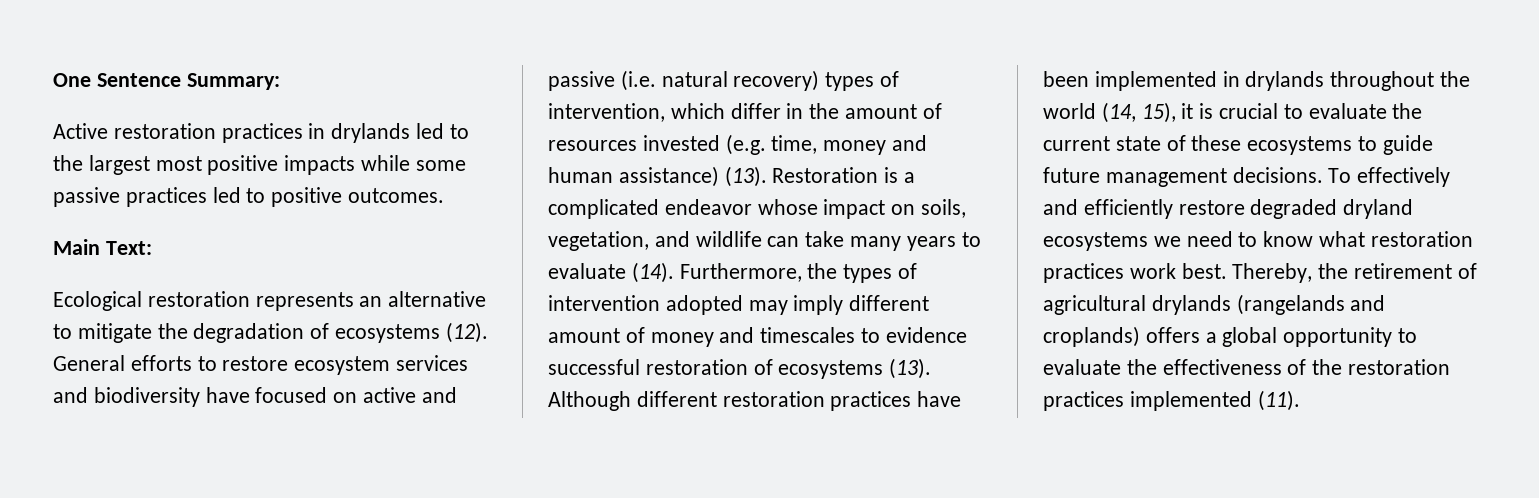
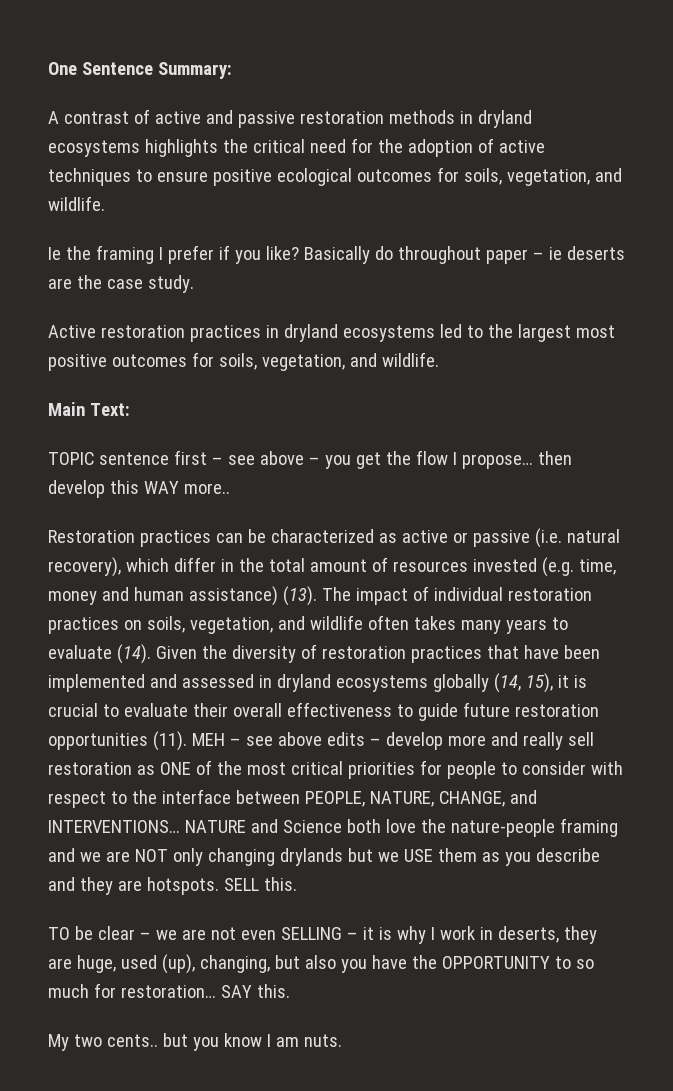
+ A contrast of active and passive restoration methods in dryland ecosystems highlights the critical need for the adoption of active techniques to ensure positive ecological outcomes for soils, vegetation, and wildlife.
+ Ie the framing I prefer if you like? Basically do throughout paper – ie deserts are the case study.
- Active restoration practices in drylands led to the largest most positive impacts while some passive practices led to positive outcomes.
+ Active restoration practices in dryland ecosystems led to the largest most positive outcomes for soils, vegetation, and wildlife.
  Main Text:
- Ecological restoration represents an alternative to mitigate the degradation of ecosystems (12). General efforts to restore ecosystem services and biodiversity have focused on active and passive (i.e. natural recovery) types of intervention, which differ in the amount of resources invested (e.g. time, money and human assistance) (13).
+ TOPIC sentence first – see above – you get the flow I propose… then develop this WAY more..
+ Restoration practices can be characterized as active or passive (i.e. natural recovery), which differ in the total amount of resources invested (e.g. time, money and human assistance) (13).
- Restoration is a complicated endeavor whose impact on soils, vegetation, and wildlife can take many years to evaluate (14).
+ The impact of individual restoration practices on soils, vegetation, and wildlife often takes many years to evaluate (14).
- Furthermore, the types of intervention adopted may imply different amount of money and timescales to evidence successful restoration of ecosystems (13). Although different restoration practices have been implemented in drylands throughout the world (14, 15), it is crucial to evaluate the current state of these ecosystems to guide future management decisions. To effectively and efficiently restore degraded dryland ecosystems we need to know what restoration practices work best. Thereby, the retirement of agricultural drylands (rangelands and croplands) offers a global opportunity to evaluate the effectiveness of the restoration practices implemented (11).
+ Given the diversity of restoration practices that have been implemented and assessed in dryland ecosystems globally (14, 15), it is crucial to evaluate their overall effectiveness to guide future restoration opportunities (11). MEH – see above edits – develop more and really sell restoration as ONE of the most critical priorities for people to consider with respect to the interface between PEOPLE, NATURE, CHANGE, and INTERVENTIONS… NATURE and Science both love the nature-people framing and we are NOT only changing drylands but we USE them as you describe and they are hotspots. SELL this.
+ TO be clear – we are not even SELLING – it is why I work in deserts, they are huge, used (up), changing, but also you have the OPPORTUNITY to so much for restoration… SAY this.
+ My two cents.. but you know I am nuts.

